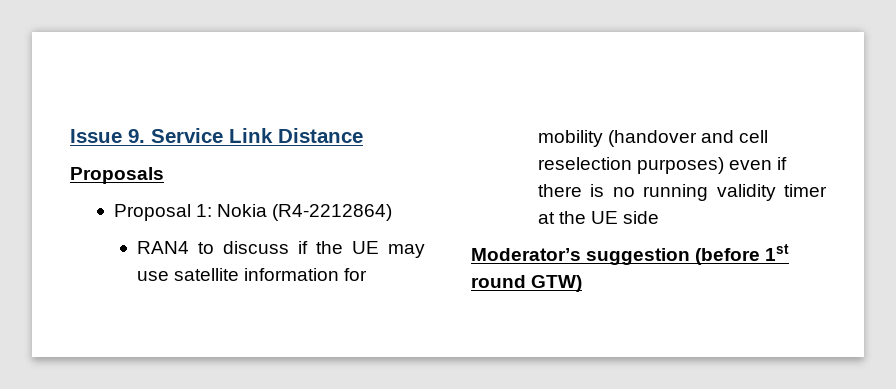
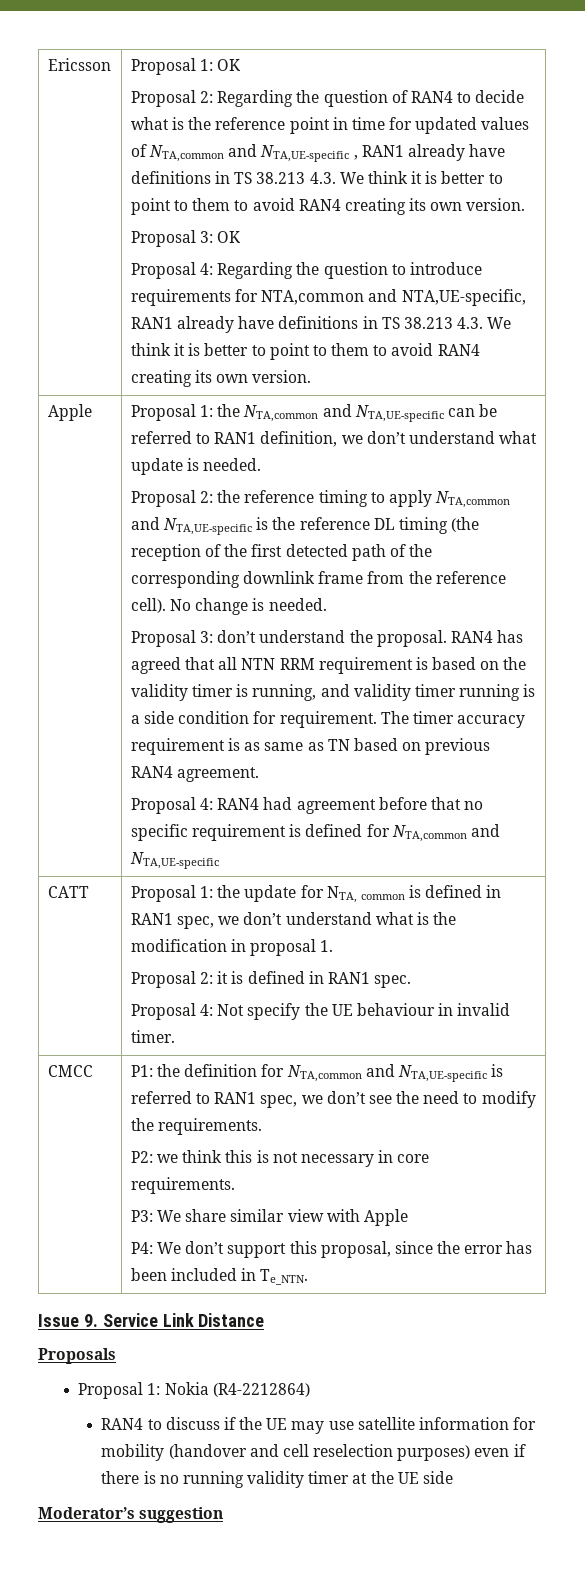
+ Ericsson | Proposal 1: OK
+ Proposal 2: Regarding the question of RAN4 to decide what is the reference point in time for updated values of NTA,common and NTA,UE-specific , RAN1 already have definitions in TS 38.213 4.3. We think it is better to point to them to avoid RAN4 creating its own version.
+ Proposal 3: OK
+ Proposal 4: Regarding the question to introduce requirements for NTA,common and NTA,UE-specific, RAN1 already have definitions in TS 38.213 4.3. We think it is better to point to them to avoid RAN4 creating its own version.
+ Apple | Proposal 1: the NTA,common and NTA,UE-specific can be referred to RAN1 definition, we don’t understand what update is needed.
+ Proposal 2: the reference timing to apply NTA,common and NTA,UE-specific is the reference DL timing (the reception of the first detected path of the corresponding downlink frame from the reference cell). No change is needed.
+ Proposal 3: don’t understand the proposal. RAN4 has agreed that all NTN RRM requirement is based on the validity timer is running, and validity timer running is a side condition for requirement. The timer accuracy requirement is as same as TN based on previous RAN4 agreement.
+ Proposal 4: RAN4 had agreement before that no specific requirement is defined for NTA,common and NTA,UE-specific
+ CATT | Proposal 1: the update for NTA, common is defined in RAN1 spec, we don’t understand what is the modification in proposal 1.
+ Proposal 2: it is defined in RAN1 spec.
+ Proposal 4: Not specify the UE behaviour in invalid timer.
+ CMCC | P1: the definition for NTA,common and NTA,UE-specific is referred to RAN1 spec, we don’t see the need to modify the requirements.
+ P2: we think this is not necessary in core requirements.
+ P3: We share similar view with Apple
+ P4: We don’t support this proposal, since the error has been included in Te_NTN.
- Moderator’s suggestion (before 1st round GTW)
+ Moderator’s suggestion

